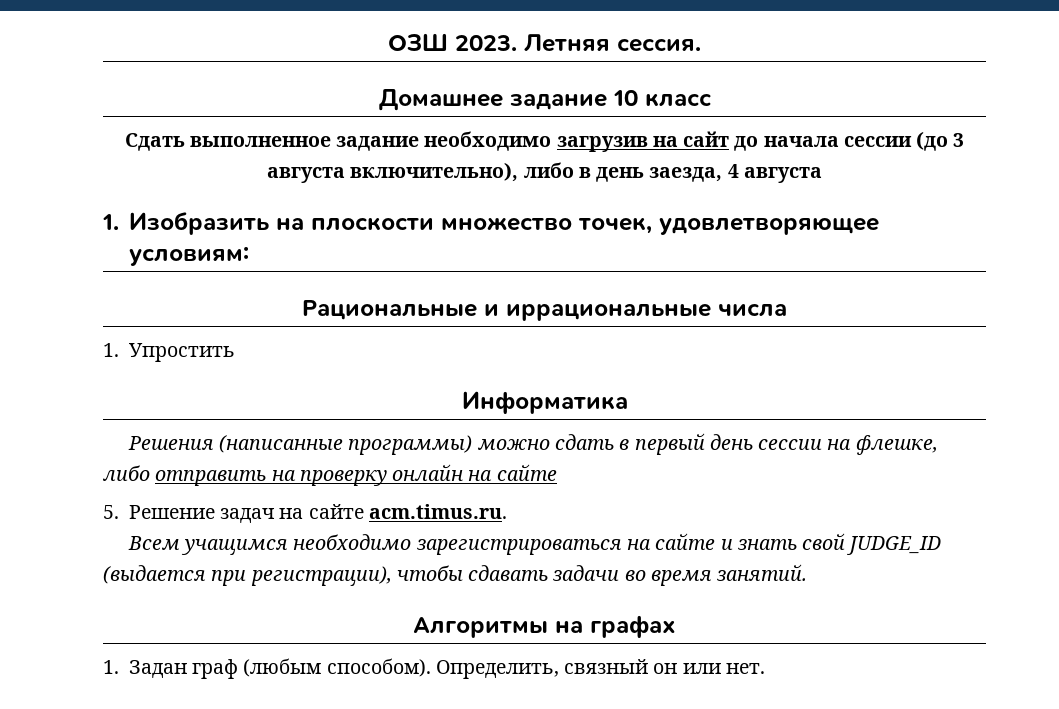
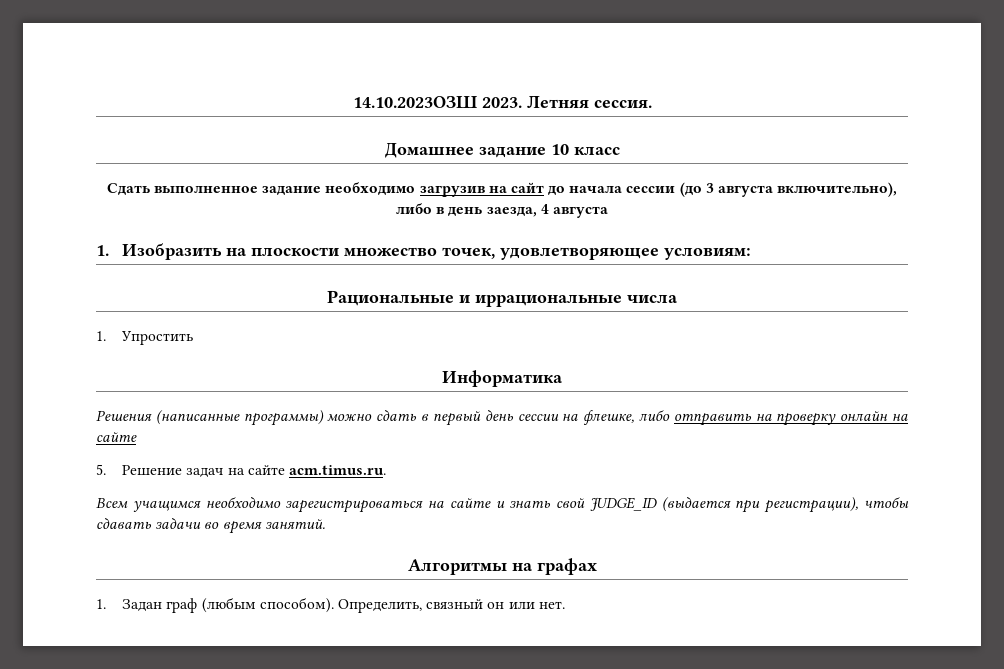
- ОЗШ 2023.
+ 14.10.2023ОЗШ 2023.

